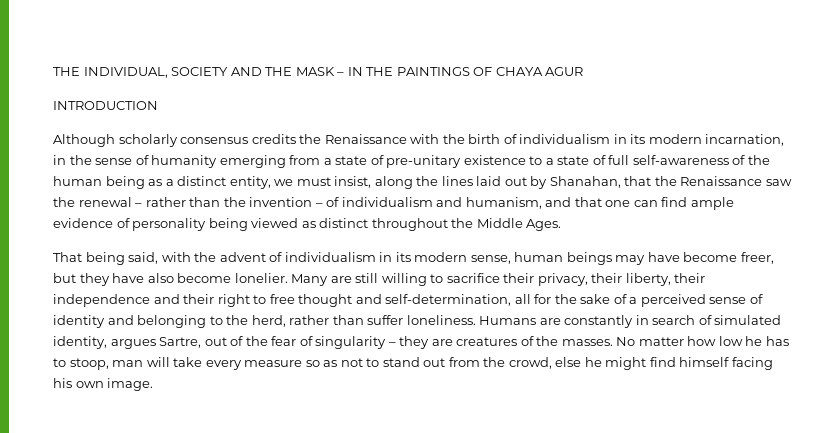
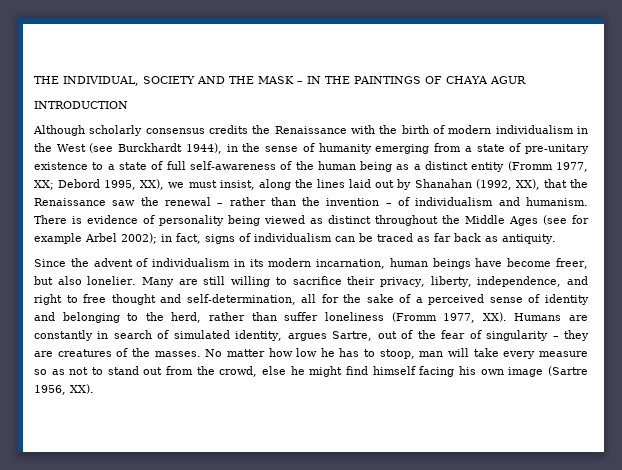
- Although scholarly consensus credits the Renaissance with the birth of individualism in its modern incarnation, in the sense of humanity emerging from a state of pre-unitary existence to a state of full self-awareness of the human being as a distinct entity, we must insist, along the lines laid out by Shanahan, that the Renaissance saw the renewal – rather than the invention – of individualism and humanism, and that one can find ample evidence of personality being viewed as distinct throughout the Middle Ages.
- That being said, with the advent of individualism in its modern sense, human beings may have become freer, but they have also become lonelier.
+ Although scholarly consensus credits the Renaissance with the birth of modern individualism in the West (see Burckhardt 1944), in the sense of humanity emerging from a state of pre-unitary existence to a state of full self-awareness of the human being as a distinct entity (Fromm 1977, XX; Debord 1995, XX), we must insist, along the lines laid out by Shanahan (1992, XX), that the Renaissance saw the renewal – rather than the invention – of individualism and humanism. There is evidence of personality being viewed as distinct throughout the Middle Ages (see for example Arbel 2002); in fact, signs of individualism can be traced as far back as antiquity.
+ Since the advent of individualism in its modern incarnation, human beings have become freer, but also lonelier.
- Many are still willing to sacrifice their privacy, their liberty, their independence and their right to free thought and self-determination, all for the sake of a perceived sense of identity and belonging to the herd, rather than suffer loneliness. Humans are constantly in search of simulated identity, argues Sartre, out of the fear of singularity – they are creatures of the masses.
+ Many are still willing to sacrifice their privacy, liberty, independence, and right to free thought and self-determination, all for the sake of a perceived sense of identity and belonging to the herd, rather than suffer loneliness (Fromm 1977, XX). Humans are constantly in search of simulated identity, argues Sartre, out of the fear of singularity – they are creatures of the masses.
- No matter how low he has to stoop, man will take every measure so as not to stand out from the crowd, else he might find himself facing his own image.
+ No matter how low he has to stoop, man will take every measure so as not to stand out from the crowd, else he might find himself facing his own image (Sartre 1956, XX).

